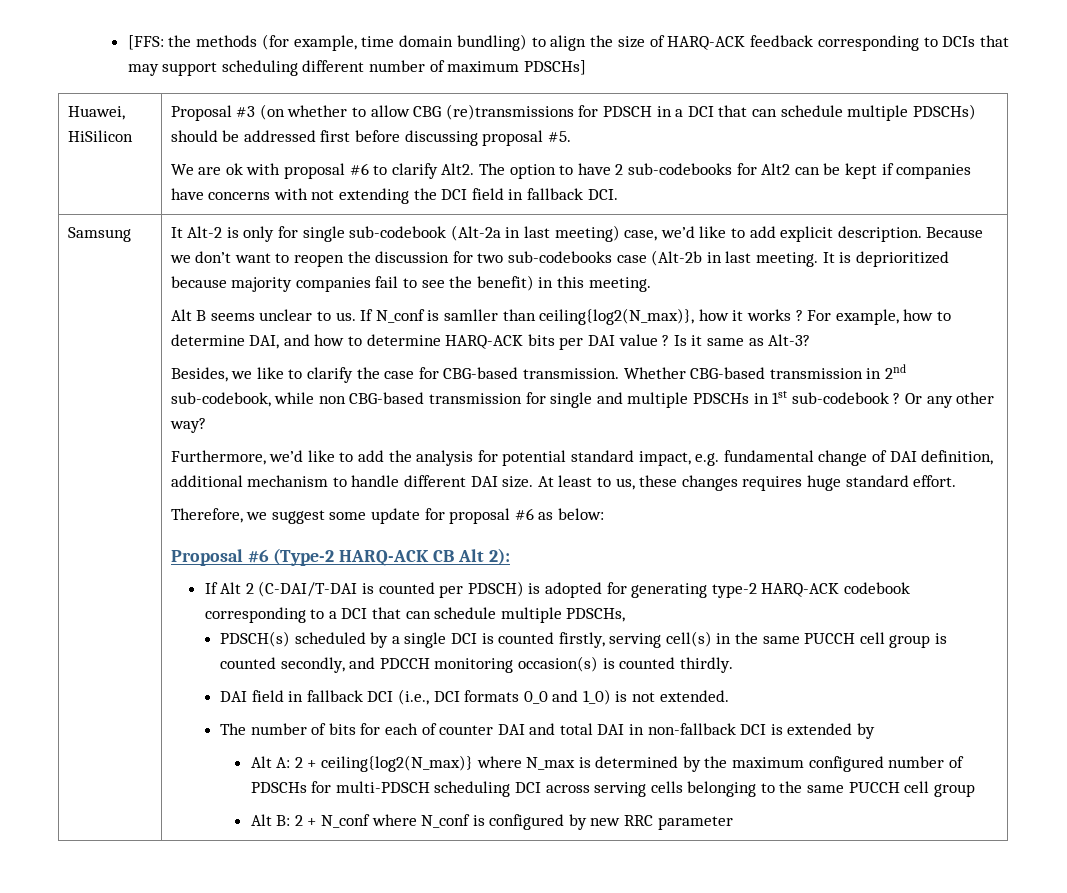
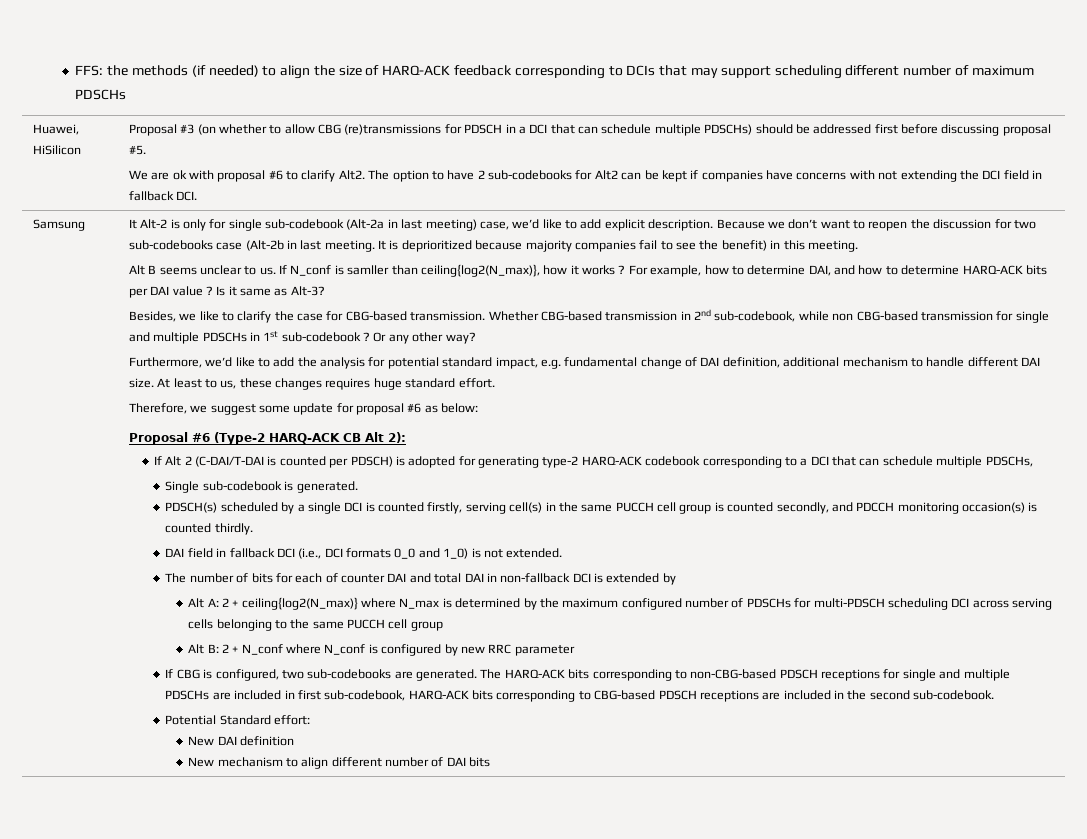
- [FFS: the methods (for example, time domain bundling) to align the size of HARQ-ACK feedback corresponding to DCIs that may support scheduling different number of maximum PDSCHs]
+ FFS: the methods (if needed) to align the size of HARQ-ACK feedback corresponding to DCIs that may support scheduling different number of maximum PDSCHs
+ Single sub-codebook is generated.
+ If CBG is configured, two sub-codebooks are generated. The HARQ-ACK bits corresponding to non-CBG-based PDSCH receptions for single and multiple PDSCHs are included in first sub-codebook, HARQ-ACK bits corresponding to CBG-based PDSCH receptions are included in the second sub-codebook.
+ Potential Standard effort:
+ New DAI definition
+ New mechanism to align different number of DAI bits

